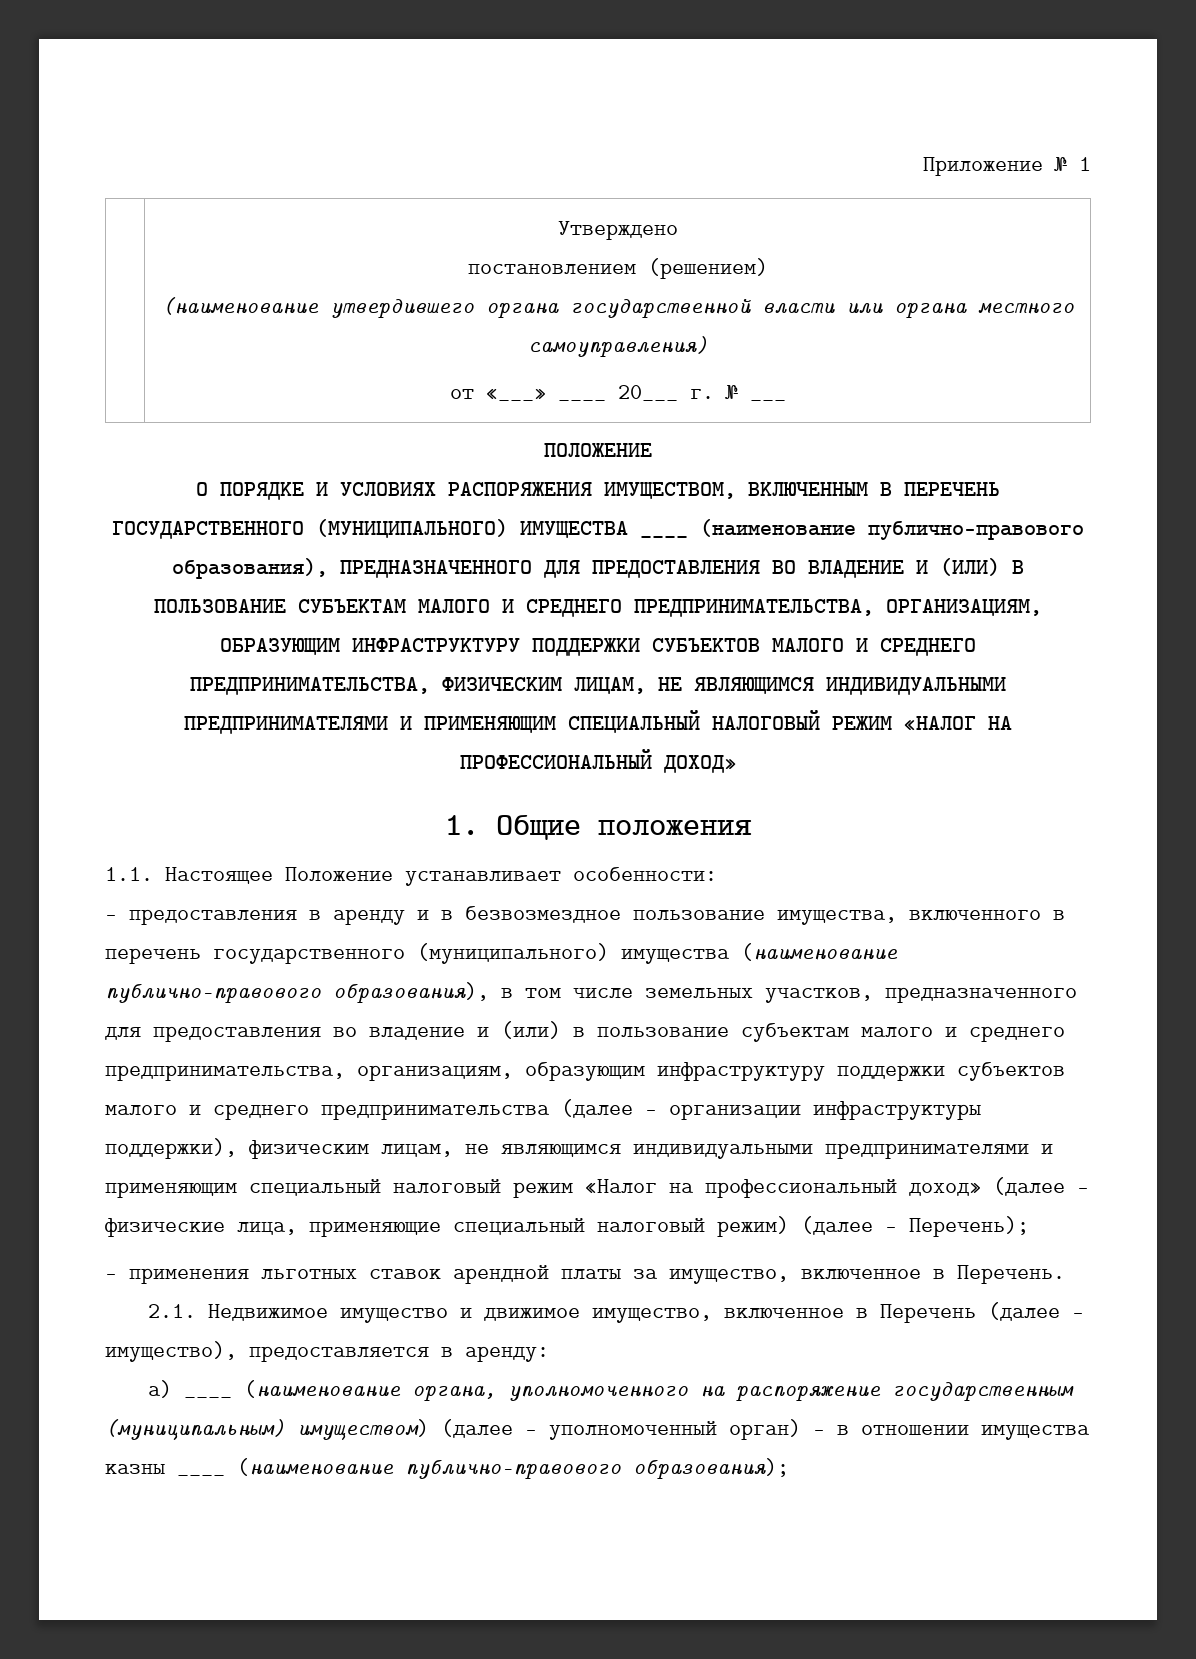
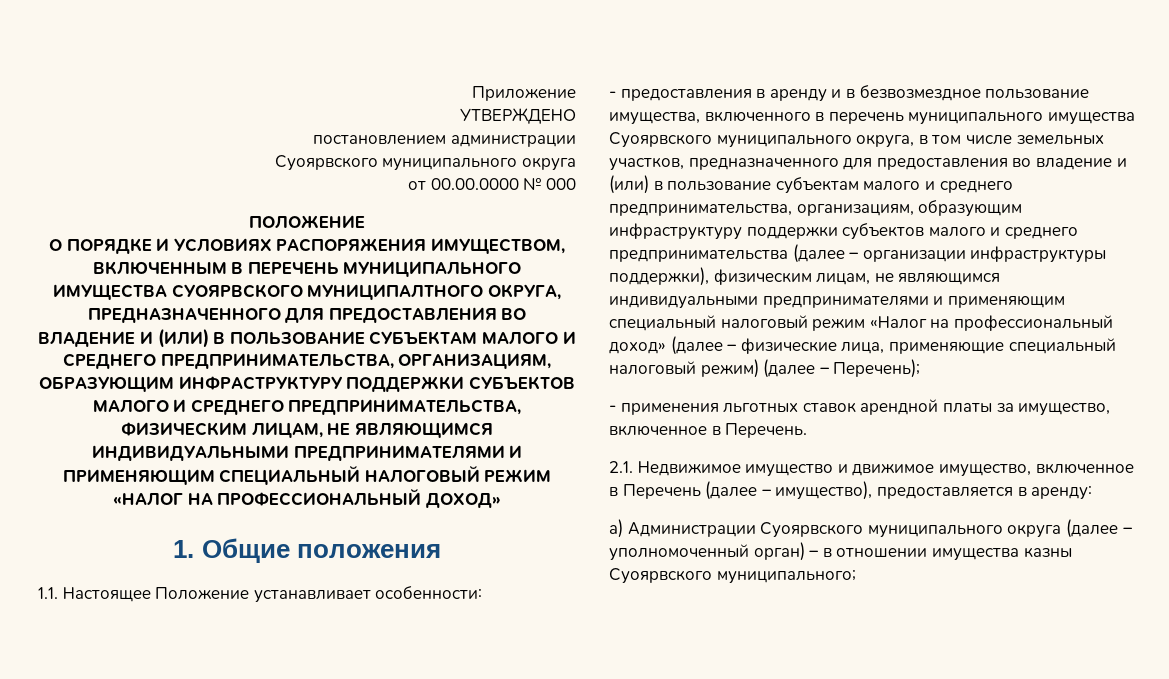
- Приложение № 1
- | Утверждено
- постановлением (решением)
- (наименование утвердившего органа государственной власти или органа местного самоуправления)
- от «___» ____ 20___ г. № ___
+ Приложение
+ УТВЕРЖДЕНО
+ постановлением администрации
+ Суоярвского муниципального округа
+ от 00.00.0000 № 000
- О ПОРЯДКЕ И УСЛОВИЯХ РАСПОРЯЖЕНИЯ ИМУЩЕСТВОМ, ВКЛЮЧЕННЫМ В ПЕРЕЧЕНЬ ГОСУДАРСТВЕННОГО (МУНИЦИПАЛЬНОГО) ИМУЩЕСТВА ____ (наименование публично-правового образования), ПРЕДНАЗНАЧЕННОГО ДЛЯ ПРЕДОСТАВЛЕНИЯ ВО ВЛАДЕНИЕ И (ИЛИ) В ПОЛЬЗОВАНИЕ СУБЪЕКТАМ МАЛОГО И СРЕДНЕГО ПРЕДПРИНИМАТЕЛЬСТВА, ОРГАНИЗАЦИЯМ, ОБРАЗУЮЩИМ ИНФРАСТРУКТУРУ ПОДДЕРЖКИ СУБЪЕКТОВ МАЛОГО И СРЕДНЕГО ПРЕДПРИНИМАТЕЛЬСТВА, ФИЗИЧЕСКИМ ЛИЦАМ, НЕ ЯВЛЯЮЩИМСЯ ИНДИВИДУАЛЬНЫМИ ПРЕДПРИНИМАТЕЛЯМИ И ПРИМЕНЯЮЩИМ СПЕЦИАЛЬНЫЙ НАЛОГОВЫЙ РЕЖИМ «НАЛОГ НА ПРОФЕССИОНАЛЬНЫЙ ДОХОД»
+ О ПОРЯДКЕ И УСЛОВИЯХ РАСПОРЯЖЕНИЯ ИМУЩЕСТВОМ, ВКЛЮЧЕННЫМ В ПЕРЕЧЕНЬ МУНИЦИПАЛЬНОГО ИМУЩЕСТВА СУОЯРВСКОГО МУНИЦИПАЛТНОГО ОКРУГА, ПРЕДНАЗНАЧЕННОГО ДЛЯ ПРЕДОСТАВЛЕНИЯ ВО ВЛАДЕНИЕ И (ИЛИ) В ПОЛЬЗОВАНИЕ СУБЪЕКТАМ МАЛОГО И СРЕДНЕГО ПРЕДПРИНИМАТЕЛЬСТВА, ОРГАНИЗАЦИЯМ, ОБРАЗУЮЩИМ ИНФРАСТРУКТУРУ ПОДДЕРЖКИ СУБЪЕКТОВ МАЛОГО И СРЕДНЕГО ПРЕДПРИНИМАТЕЛЬСТВА, ФИЗИЧЕСКИМ ЛИЦАМ, НЕ ЯВЛЯЮЩИМСЯ ИНДИВИДУАЛЬНЫМИ ПРЕДПРИНИМАТЕЛЯМИ И ПРИМЕНЯЮЩИМ СПЕЦИАЛЬНЫЙ НАЛОГОВЫЙ РЕЖИМ «НАЛОГ НА ПРОФЕССИОНАЛЬНЫЙ ДОХОД»
- - предоставления в аренду и в безвозмездное пользование имущества, включенного в перечень государственного (муниципального) имущества (наименование публично-правового образования), в том числе земельных участков, предназначенного для предоставления во владение и (или) в пользование субъектам малого и среднего предпринимательства, организациям, образующим инфраструктуру поддержки субъектов малого и среднего предпринимательства (далее – организации инфраструктуры поддержки), физическим лицам, не являющимся индивидуальными предпринимателями и применяющим специальный налоговый режим «Налог на профессиональный доход» (далее – физические лица, применяющие специальный налоговый режим) (далее – Перечень);
+ - предоставления в аренду и в безвозмездное пользование имущества, включенного в перечень муниципального имущества Суоярвского муниципального округа, в том числе земельных участков, предназначенного для предоставления во владение и (или) в пользование субъектам малого и среднего предпринимательства, организациям, образующим инфраструктуру поддержки субъектов малого и среднего предпринимательства (далее – организации инфраструктуры поддержки), физическим лицам, не являющимся индивидуальными предпринимателями и применяющим специальный налоговый режим «Налог на профессиональный доход» (далее – физические лица, применяющие специальный налоговый режим) (далее – Перечень);
- а) ____ (наименование органа, уполномоченного на распоряжение государственным (муниципальным) имуществом) (далее – уполномоченный орган) – в отношении имущества казны ____ (наименование публично-правового образования);
+ а) Администрации Суоярвского муниципального округа (далее – уполномоченный орган) – в отношении имущества казны Суоярвского муниципального;

